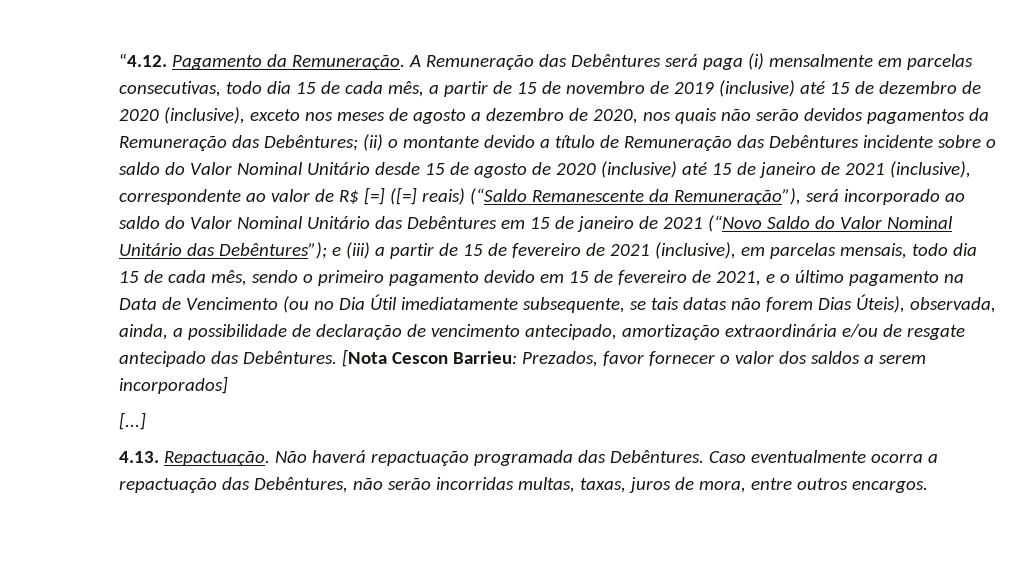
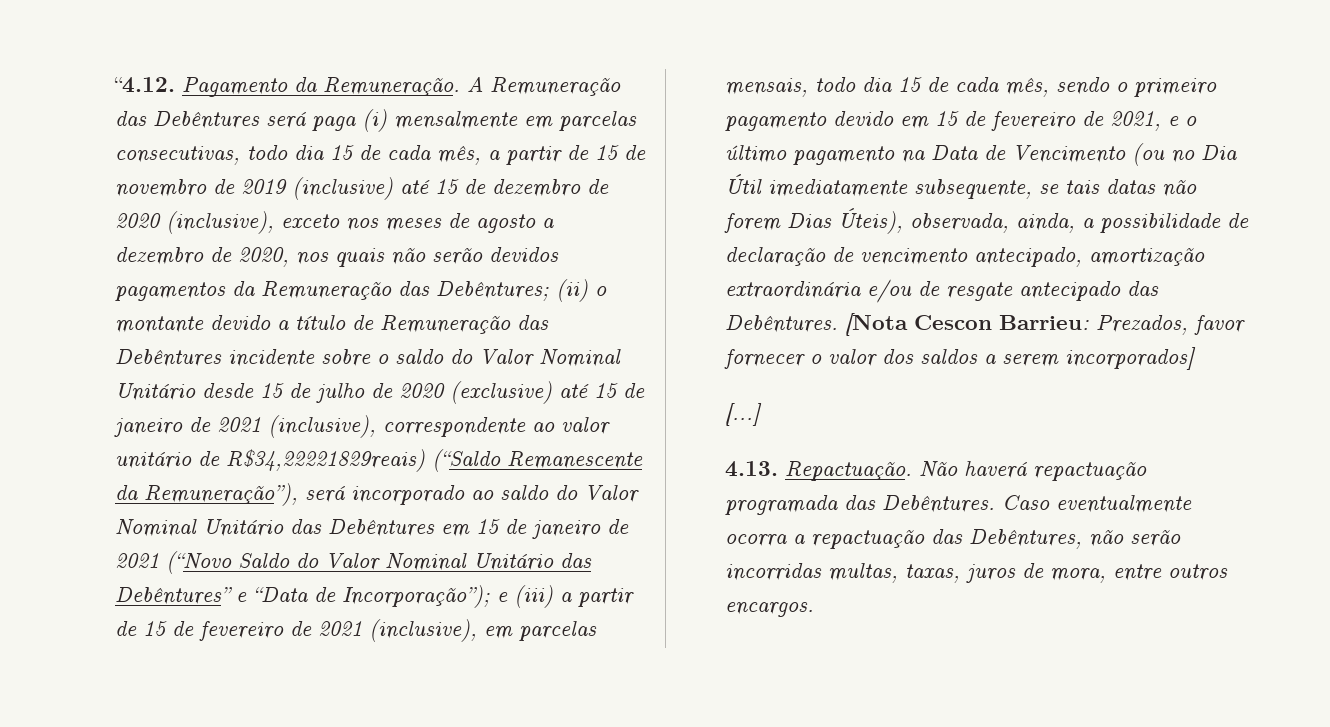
- (ii) o montante devido a título de Remuneração das Debêntures incidente sobre o saldo do Valor Nominal Unitário desde 15 de agosto de 2020 (inclusive) até 15 de janeiro de 2021 (inclusive), correspondente ao valor de R$ [=] ([=] reais) (“Saldo Remanescente da Remuneração”), será incorporado ao saldo do Valor Nominal Unitário das Debêntures em 15 de janeiro de 2021 (“Novo Saldo do Valor Nominal Unitário das Debêntures”);
+ (ii) o montante devido a título de Remuneração das Debêntures incidente sobre o saldo do Valor Nominal Unitário desde 15 de julho de 2020 (exclusive) até 15 de janeiro de 2021 (inclusive), correspondente ao valor unitário de R$34,22221829reais) (“Saldo Remanescente da Remuneração”), será incorporado ao saldo do Valor Nominal Unitário das Debêntures em 15 de janeiro de 2021 (“Novo Saldo do Valor Nominal Unitário das Debêntures” e “Data de Incorporação”);

